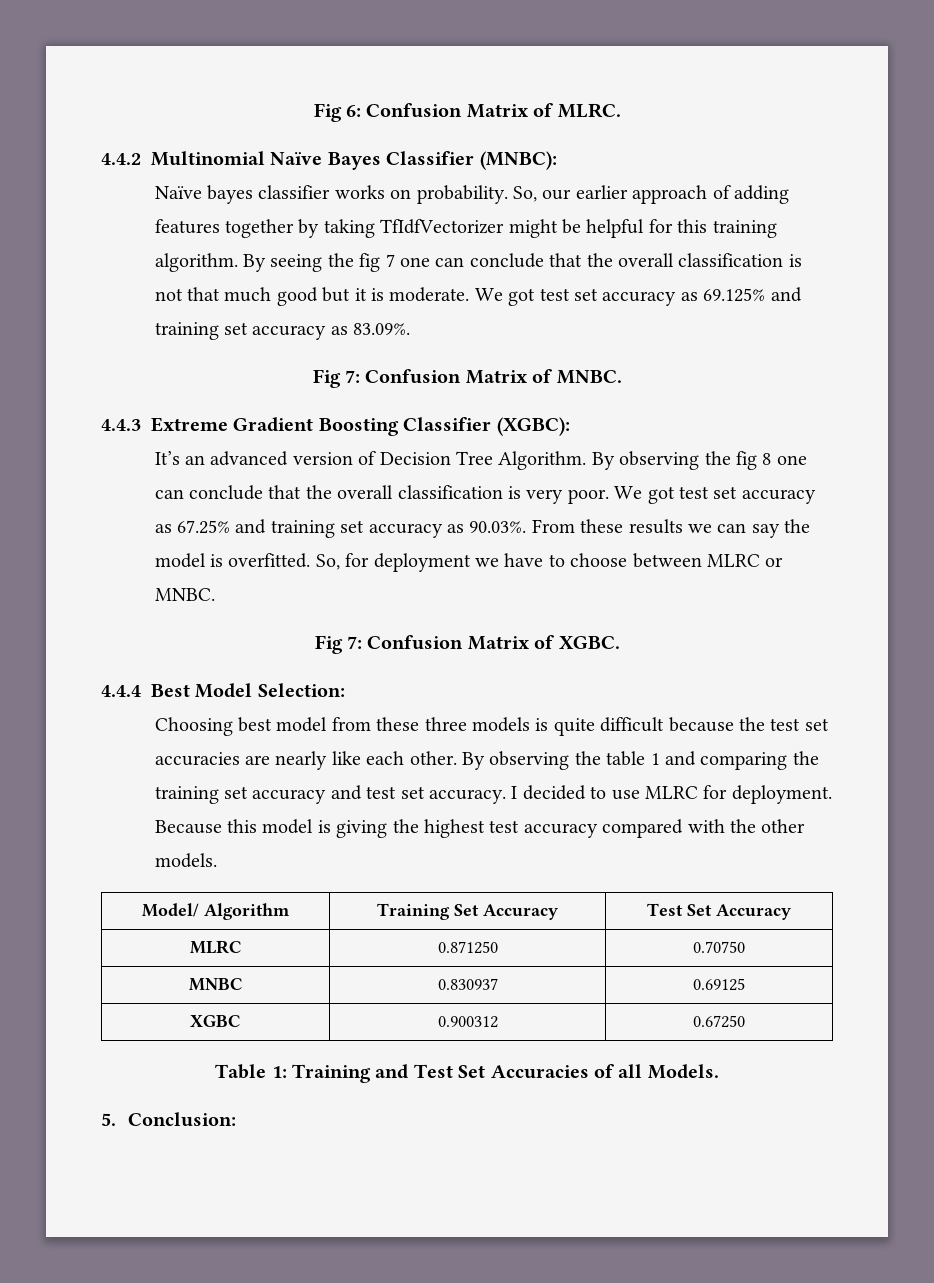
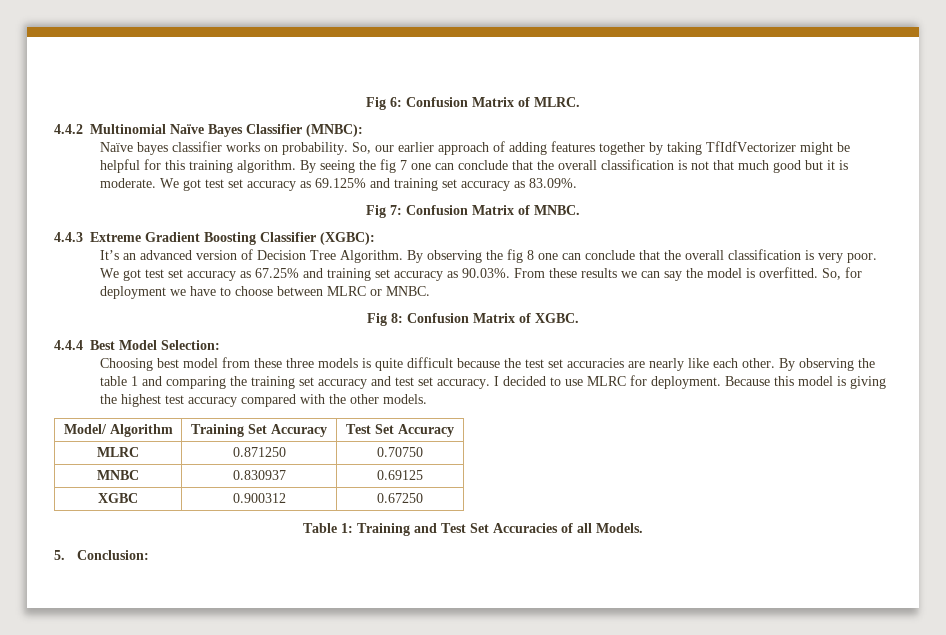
- Fig 7: Confusion Matrix of XGBC.
+ Fig 8: Confusion Matrix of XGBC.

